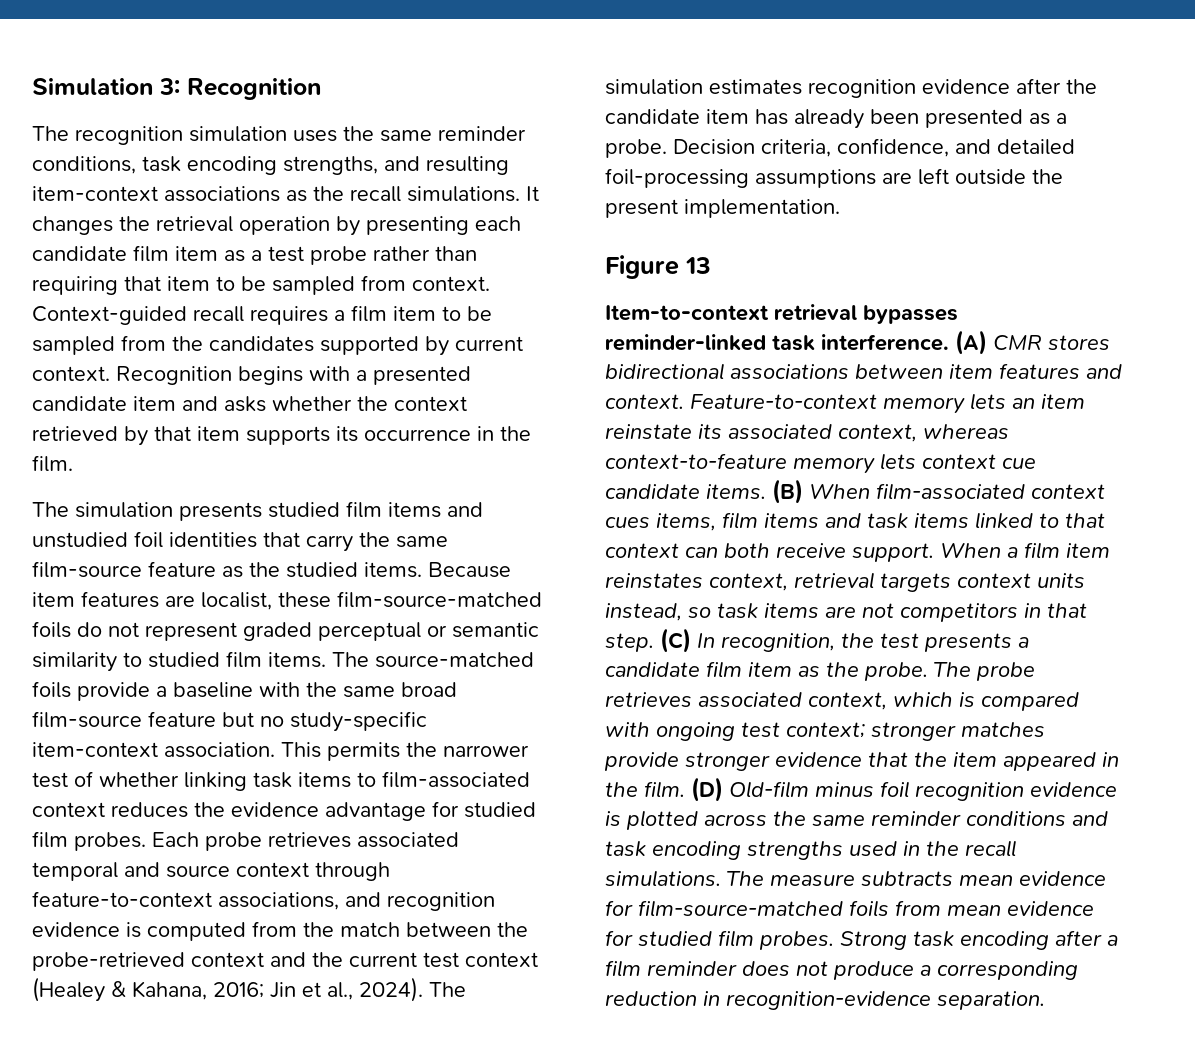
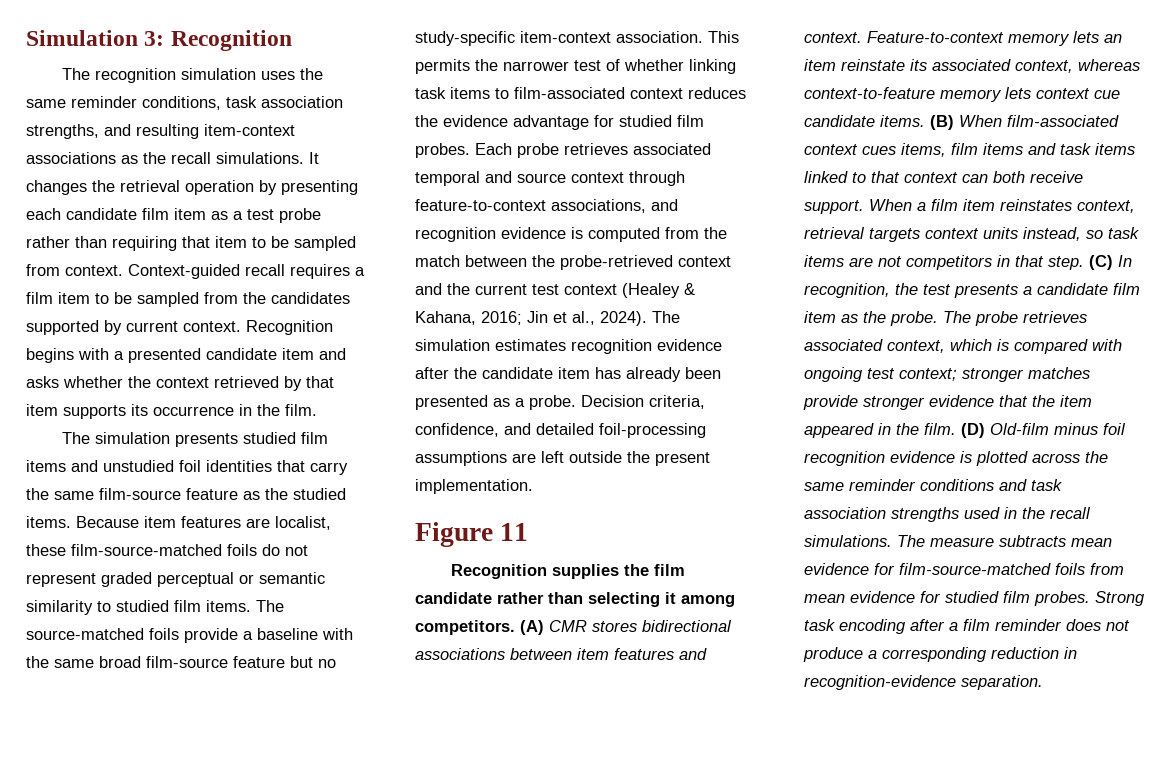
- The recognition simulation uses the same reminder conditions, task encoding strengths, and resulting item-context associations as the recall simulations.
+ The recognition simulation uses the same reminder conditions, task association strengths, and resulting item-context associations as the recall simulations.
- Figure 13
- Item-to-context retrieval bypasses reminder-linked task interference.
+ Figure 11
+ Recognition supplies the film candidate rather than selecting it among competitors.
- (D) Old-film minus foil recognition evidence is plotted across the same reminder conditions and task encoding strengths used in the recall simulations.
+ (D) Old-film minus foil recognition evidence is plotted across the same reminder conditions and task association strengths used in the recall simulations.

